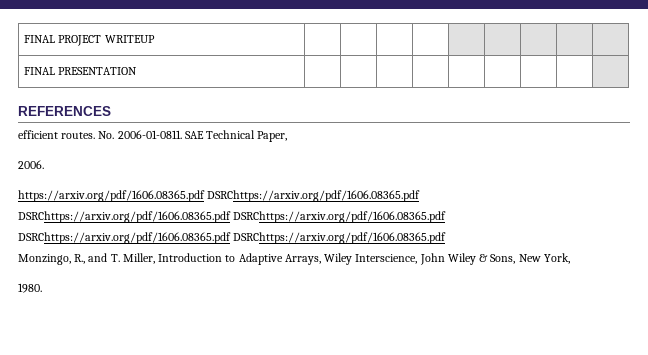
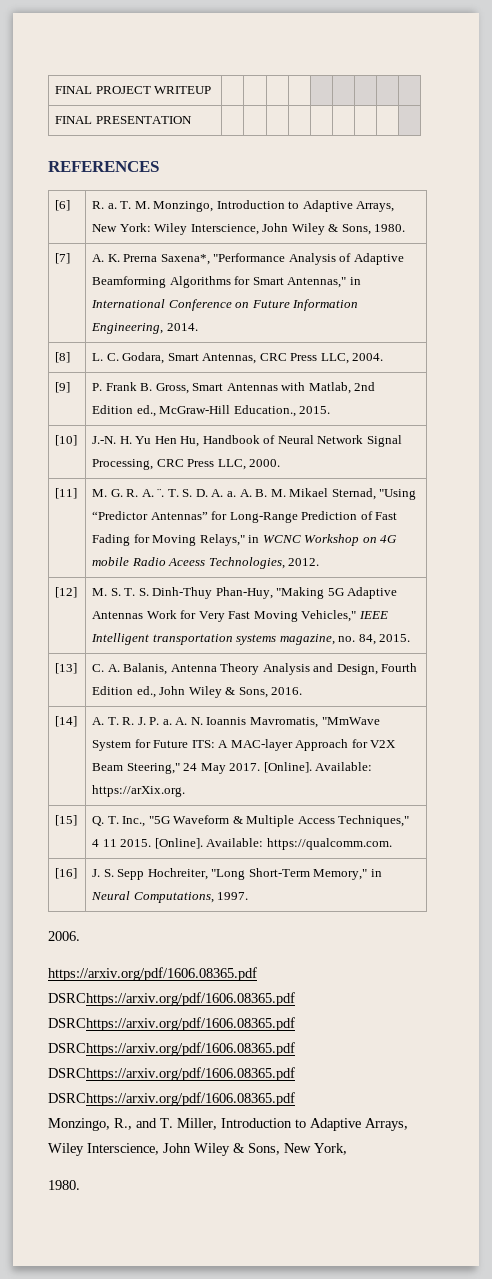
- efficient routes. No. 2006-01-0811. SAE Technical Paper,
+ [6] | R. a. T. M. Monzingo, Introduction to Adaptive Arrays, New York: Wiley Interscience, John Wiley & Sons, 1980.
+ [7] | A. K. Prerna Saxena*, "Performance Analysis of Adaptive Beamforming Algorithms for Smart Antennas," in International Conference on Future Information Engineering, 2014.
+ [8] | L. C. Godara, Smart Antennas, CRC Press LLC, 2004.
+ [9] | P. Frank B. Gross, Smart Antennas with Matlab, 2nd Edition ed., McGraw-Hill Education., 2015.
+ [10] | J.-N. H. Yu Hen Hu, Handbook of Neural Network Signal Processing, CRC Press LLC, 2000.
+ [11] | M. G. R. A. ¨. T. S. D. A. a. A. B. M. Mikael Sternad, "Using “Predictor Antennas” for Long-Range Prediction of Fast Fading for Moving Relays," in WCNC Workshop on 4G mobile Radio Aceess Technologies, 2012.
+ [12] | M. S. T. S. Dinh-Thuy Phan-Huy, "Making 5G Adaptive Antennas Work for Very Fast Moving Vehicles," IEEE Intelligent transportation systems magazine, no. 84, 2015.
+ [13] | C. A. Balanis, Antenna Theory Analysis and Design, Fourth Edition ed., John Wiley & Sons, 2016.
+ [14] | A. T. R. J. P. a. A. N. Ioannis Mavromatis, "MmWave System for Future ITS: A MAC-layer Approach for V2X Beam Steering," 24 May 2017. [Online]. Available: https://arXix.org.
+ [15] | Q. T. Inc., "5G Waveform & Multiple Access Techniques," 4 11 2015. [Online]. Available: https://qualcomm.com.
+ [16] | J. S. Sepp Hochreiter, "Long Short-Term Memory," in Neural Computations, 1997.

